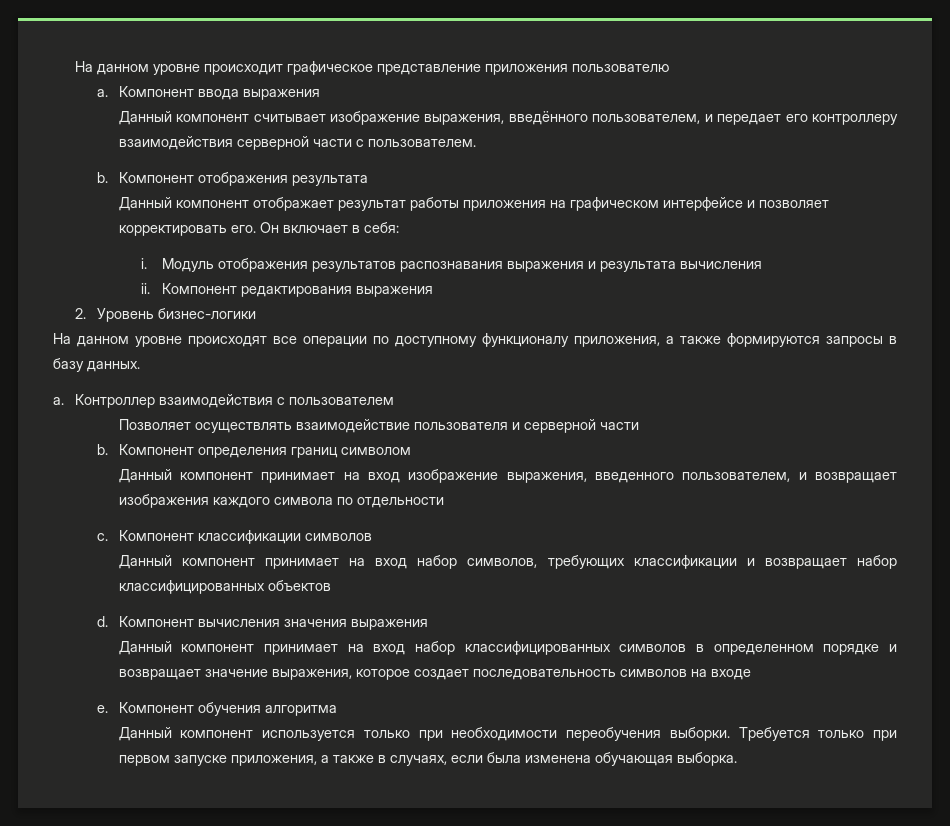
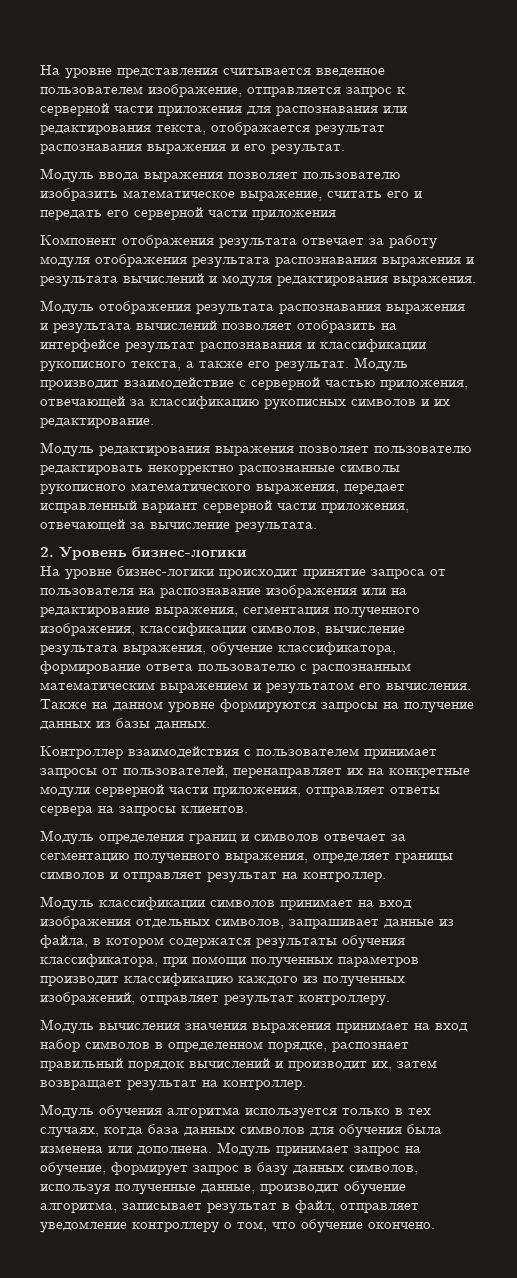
- На данном уровне происходит графическое представление приложения пользователю
- a. Компонент ввода выражения
- Данный компонент считывает изображение выражения, введённого пользователем, и передает его контроллеру взаимодействия серверной части с пользователем.
- b. Компонент отображения результата
- Данный компонент отображает результат работы приложения на графическом интерфейсе и позволяет корректировать его. Он включает в себя:
- i. Модуль отображения результатов распознавания выражения и результата вычисления
- ii. Компонент редактирования выражения
+ На уровне представления считывается введенное пользователем изображение, отправляется запрос к серверной части приложения для распознавания или редактирования текста, отображается результат распознавания выражения и его результат.
+ Модуль ввода выражения позволяет пользователю изобразить математическое выражение, считать его и передать его серверной части приложения
+ Компонент отображения результата отвечает за работу модуля отображения результата распознавания выражения и результата вычислений и модуля редактирования выражения.
+ Модуль отображения результата распознавания выражения и результата вычислений позволяет отобразить на интерфейсе результат распознавания и классификации рукописного текста, а также его результат. Модуль производит взаимодействие с серверной частью приложения, отвечающей за классификацию рукописных символов и их редактирование.
+ Модуль редактирования выражения позволяет пользователю редактировать некорректно распознанные символы рукописного математического выражения, передает исправленный вариант серверной части приложения, отвечающей за вычисление результата.
  2. Уровень бизнес-логики
- На данном уровне происходят все операции по доступному функционалу приложения, а также формируются запросы в базу данных.
- a. Контроллер взаимодействия с пользователем
- Позволяет осуществлять взаимодействие пользователя и серверной части
- b. Компонент определения границ символом
- Данный компонент принимает на вход изображение выражения, введенного пользователем, и возвращает изображения каждого символа по отдельности
- c. Компонент классификации символов
- Данный компонент принимает на вход набор символов, требующих классификации и возвращает набор классифицированных объектов
- d. Компонент вычисления значения выражения
- Данный компонент принимает на вход набор классифицированных символов в определенном порядке и возвращает значение выражения, которое создает последовательность символов на входе
- e. Компонент обучения алгоритма
- Данный компонент используется только при необходимости переобучения выборки. Требуется только при первом запуске приложения, а также в случаях, если была изменена обучающая выборка.
+ На уровне бизнес-логики происходит принятие запроса от пользователя на распознавание изображения или на редактирование выражения, сегментация полученного изображения, классификации символов, вычисление результата выражения, обучение классификатора, формирование ответа пользователю с распознанным математическим выражением и результатом его вычисления. Также на данном уровне формируются запросы на получение данных из базы данных.
+ Контроллер взаимодействия с пользователем принимает запросы от пользователей, перенаправляет их на конкретные модули серверной части приложения, отправляет ответы сервера на запросы клиентов.
+ Модуль определения границ и символов отвечает за сегментацию полученного выражения, определяет границы символов и отправляет результат на контроллер.
+ Модуль классификации символов принимает на вход изображения отдельных символов, запрашивает данные из файла, в котором содержатся результаты обучения классификатора, при помощи полученных параметров производит классификацию каждого из полученных изображений, отправляет результат контроллеру.
+ Модуль вычисления значения выражения принимает на вход набор символов в определенном порядке, распознает правильный порядок вычислений и производит их, затем возвращает результат на контроллер.
+ Модуль обучения алгоритма используется только в тех случаях, когда база данных символов для обучения была изменена или дополнена. Модуль принимает запрос на обучение, формирует запрос в базу данных символов, используя полученные данные, производит обучение алгоритма, записывает результат в файл, отправляет уведомление контроллеру о том, что обучение окончено.

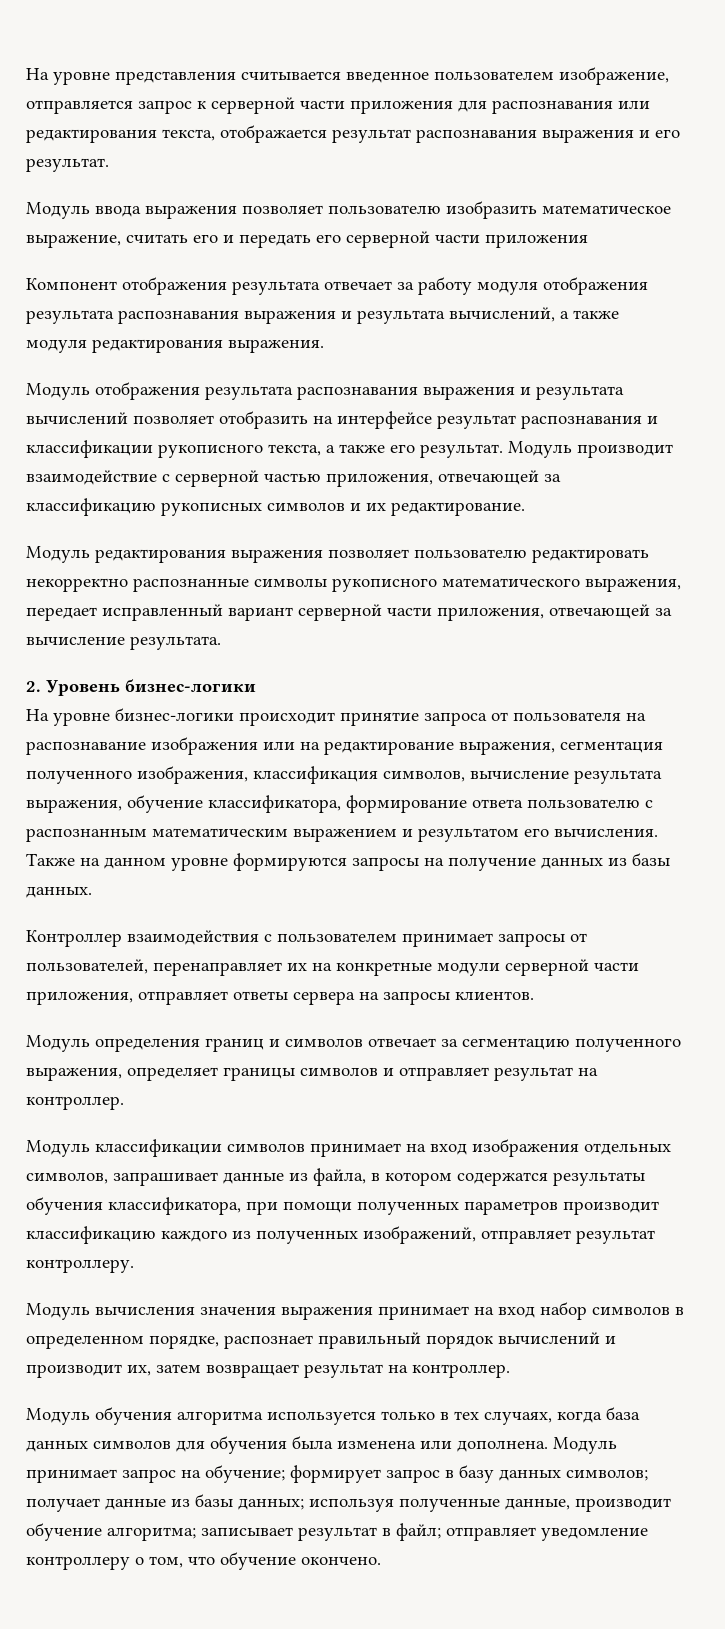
- Компонент отображения результата отвечает за работу модуля отображения результата распознавания выражения и результата вычислений и модуля редактирования выражения.
+ Компонент отображения результата отвечает за работу модуля отображения результата распознавания выражения и результата вычислений, а также модуля редактирования выражения.
- На уровне бизнес-логики происходит принятие запроса от пользователя на распознавание изображения или на редактирование выражения, сегментация полученного изображения, классификации символов, вычисление результата выражения, обучение классификатора, формирование ответа пользователю с распознанным математическим выражением и результатом его вычисления.
+ На уровне бизнес-логики происходит принятие запроса от пользователя на распознавание изображения или на редактирование выражения, сегментация полученного изображения, классификация символов, вычисление результата выражения, обучение классификатора, формирование ответа пользователю с распознанным математическим выражением и результатом его вычисления.
- Модуль принимает запрос на обучение, формирует запрос в базу данных символов, используя полученные данные, производит обучение алгоритма, записывает результат в файл, отправляет уведомление контроллеру о том, что обучение окончено.
+ Модуль принимает запрос на обучение; формирует запрос в базу данных символов; получает данные из базы данных; используя полученные данные, производит обучение алгоритма; записывает результат в файл; отправляет уведомление контроллеру о том, что обучение окончено.

